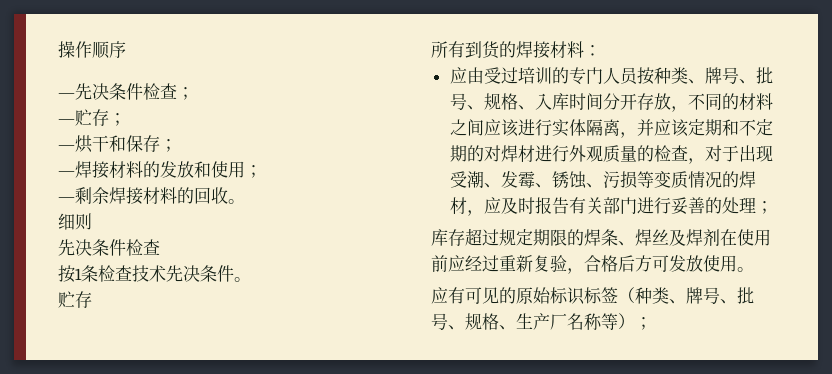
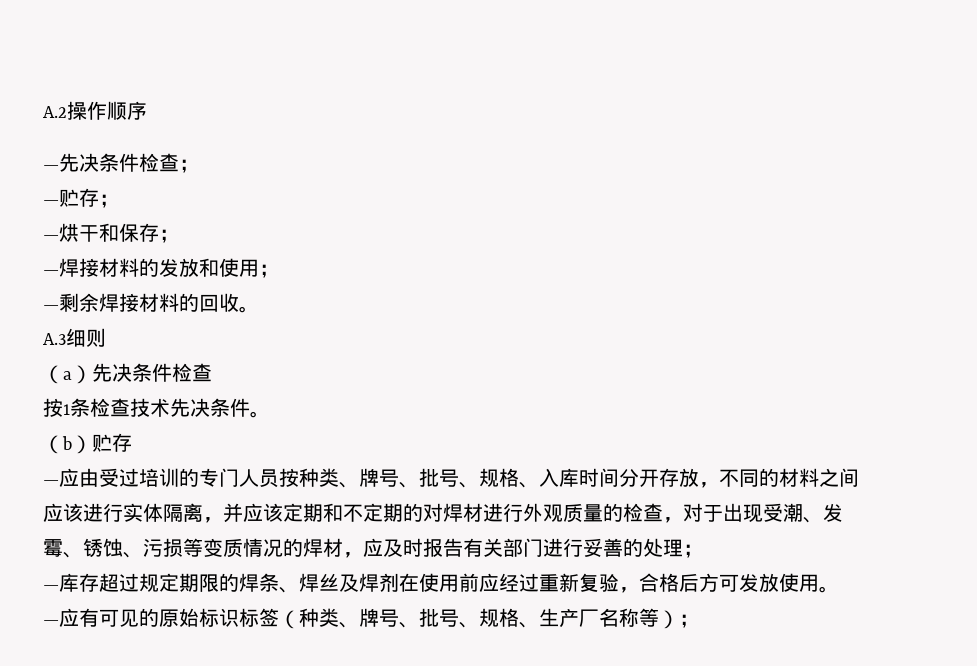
- 操作顺序
+ A.2操作顺序
- 细则
- 先决条件检查
+ A.3细则
+ （a）先决条件检查
  按1条检查技术先决条件。
- 贮存
+ （b）贮存
- 所有到货的焊接材料：
- 应由受过培训的专门人员按种类、牌号、批号、规格、入库时间分开存放，不同的材料之间应该进行实体隔离，并应该定期和不定期的对焊材进行外观质量的检查，对于出现受潮、发霉、锈蚀、污损等变质情况的焊材，应及时报告有关部门进行妥善的处理；
+ —应由受过培训的专门人员按种类、牌号、批号、规格、入库时间分开存放，不同的材料之间应该进行实体隔离，并应该定期和不定期的对焊材进行外观质量的检查，对于出现受潮、发霉、锈蚀、污损等变质情况的焊材，应及时报告有关部门进行妥善的处理；
- 库存超过规定期限的焊条、焊丝及焊剂在使用前应经过重新复验，合格后方可发放使用。
+ —库存超过规定期限的焊条、焊丝及焊剂在使用前应经过重新复验，合格后方可发放使用。
- 应有可见的原始标识标签（种类、牌号、批号、规格、生产厂名称等）；
+ —应有可见的原始标识标签（种类、牌号、批号、规格、生产厂名称等）；

